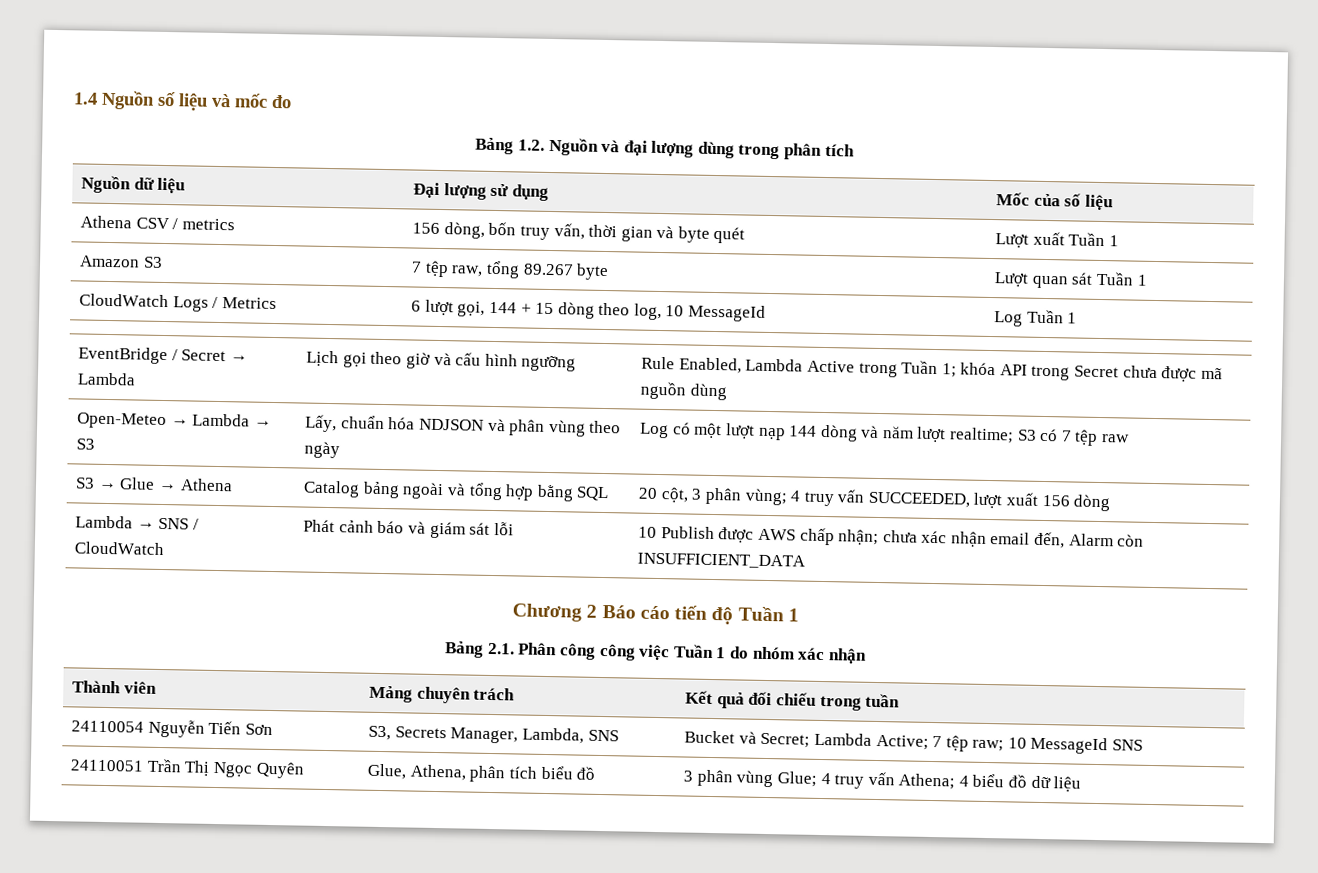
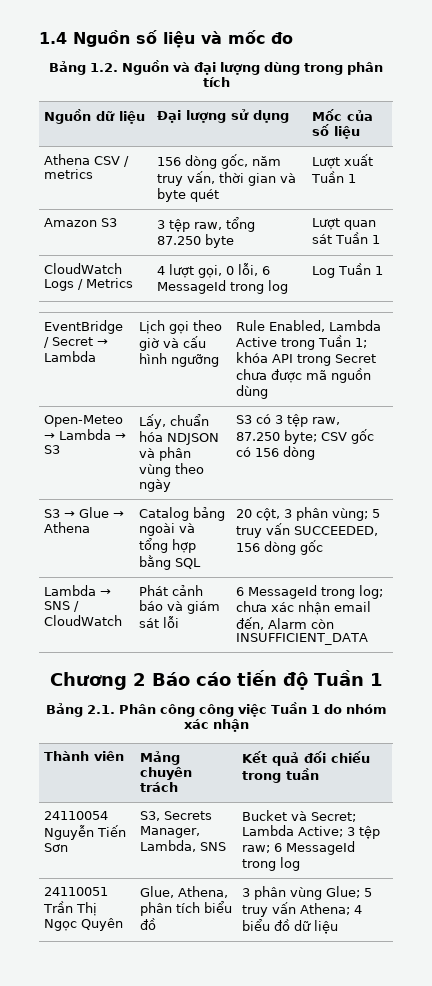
- Athena CSV / metrics | 156 dòng, bốn truy vấn, thời gian và byte quét | Lượt xuất Tuần 1
+ Athena CSV / metrics | 156 dòng gốc, năm truy vấn, thời gian và byte quét | Lượt xuất Tuần 1
- Amazon S3 | 7 tệp raw, tổng 89.267 byte | Lượt quan sát Tuần 1
+ Amazon S3 | 3 tệp raw, tổng 87.250 byte | Lượt quan sát Tuần 1
- CloudWatch Logs / Metrics | 6 lượt gọi, 144 + 15 dòng theo log, 10 MessageId | Log Tuần 1
+ CloudWatch Logs / Metrics | 4 lượt gọi, 0 lỗi, 6 MessageId trong log | Log Tuần 1
- Open-Meteo → Lambda → S3 | Lấy, chuẩn hóa NDJSON và phân vùng theo ngày | Log có một lượt nạp 144 dòng và năm lượt realtime; S3 có 7 tệp raw
+ Open-Meteo → Lambda → S3 | Lấy, chuẩn hóa NDJSON và phân vùng theo ngày | S3 có 3 tệp raw, 87.250 byte; CSV gốc có 156 dòng
- S3 → Glue → Athena | Catalog bảng ngoài và tổng hợp bằng SQL | 20 cột, 3 phân vùng; 4 truy vấn SUCCEEDED, lượt xuất 156 dòng
+ S3 → Glue → Athena | Catalog bảng ngoài và tổng hợp bằng SQL | 20 cột, 3 phân vùng; 5 truy vấn SUCCEEDED, 156 dòng gốc
- Lambda → SNS / CloudWatch | Phát cảnh báo và giám sát lỗi | 10 Publish được AWS chấp nhận; chưa xác nhận email đến, Alarm còn INSUFFICIENT_DATA
+ Lambda → SNS / CloudWatch | Phát cảnh báo và giám sát lỗi | 6 MessageId trong log; chưa xác nhận email đến, Alarm còn INSUFFICIENT_DATA
- 24110054 Nguyễn Tiến Sơn | S3, Secrets Manager, Lambda, SNS | Bucket và Secret; Lambda Active; 7 tệp raw; 10 MessageId SNS
+ 24110054 Nguyễn Tiến Sơn | S3, Secrets Manager, Lambda, SNS | Bucket và Secret; Lambda Active; 3 tệp raw; 6 MessageId trong log
- 24110051 Trần Thị Ngọc Quyên | Glue, Athena, phân tích biểu đồ | 3 phân vùng Glue; 4 truy vấn Athena; 4 biểu đồ dữ liệu
+ 24110051 Trần Thị Ngọc Quyên | Glue, Athena, phân tích biểu đồ | 3 phân vùng Glue; 5 truy vấn Athena; 4 biểu đồ dữ liệu

